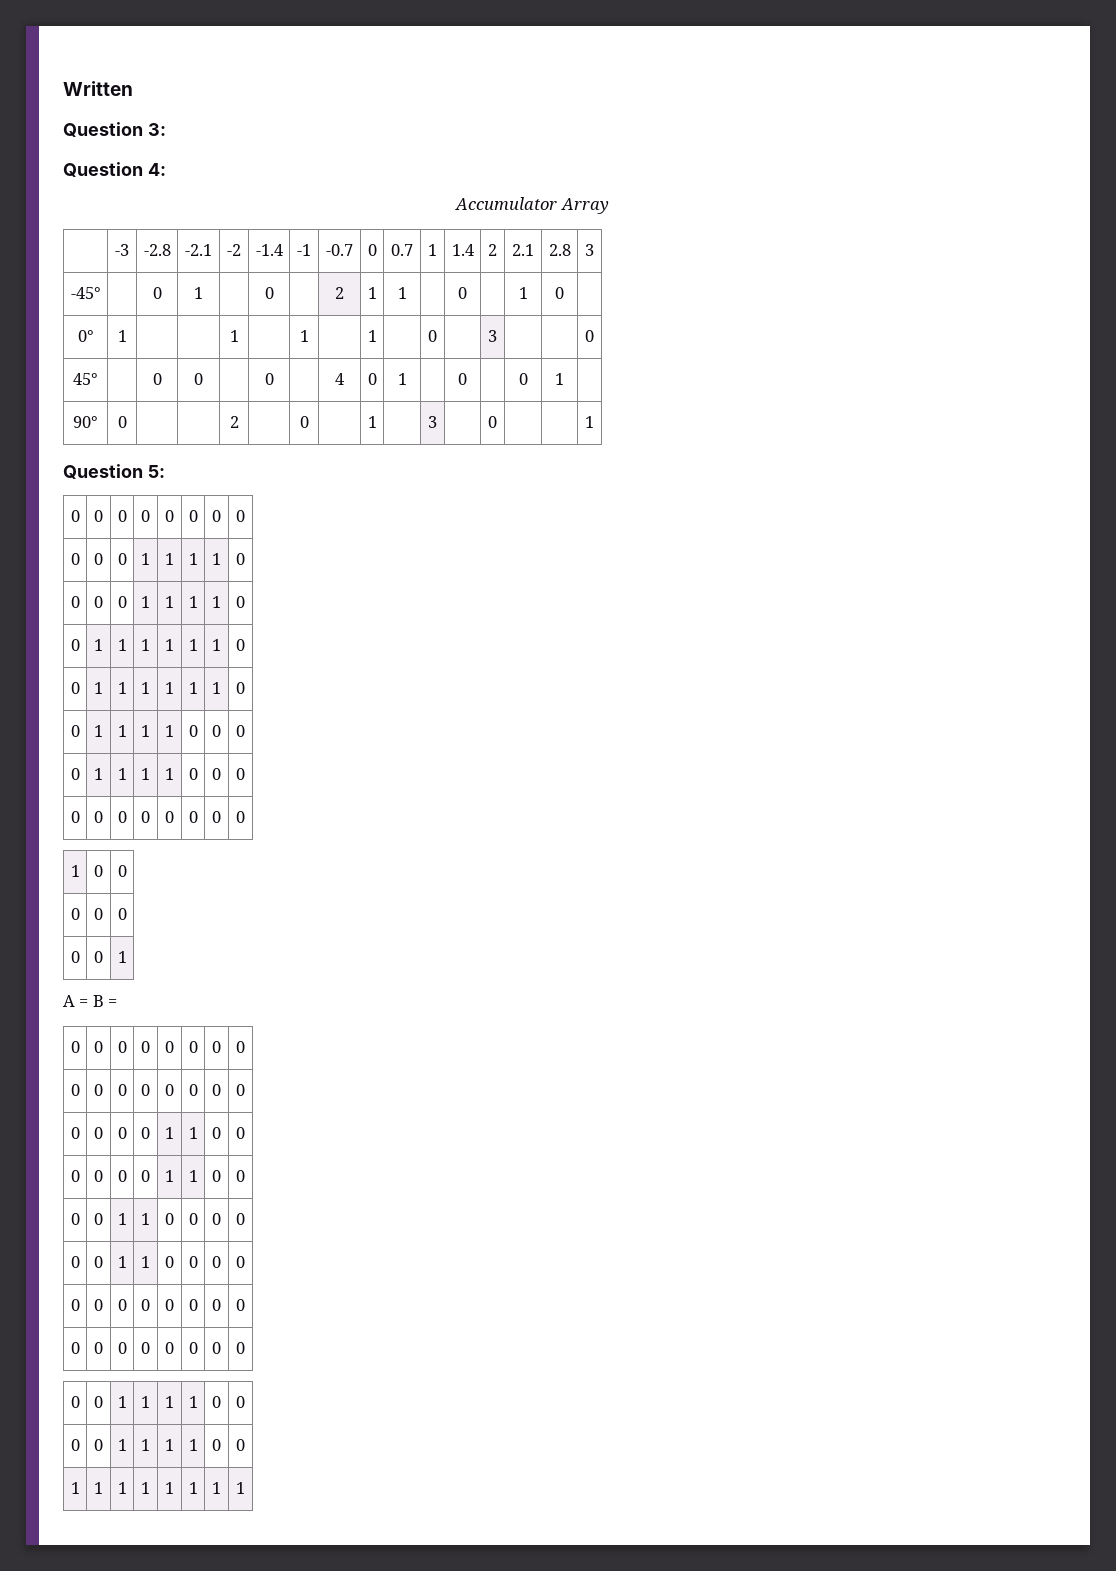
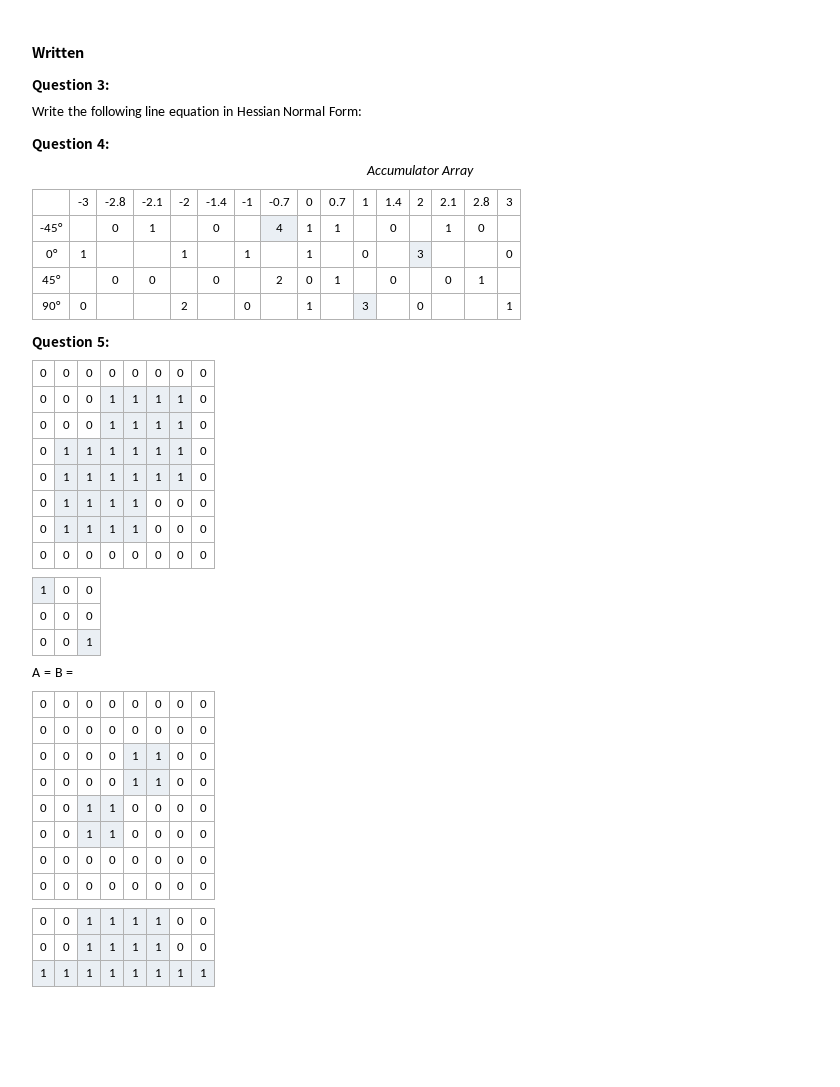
+ Write the following line equation in Hessian Normal Form:
- -45° | | 0 | 1 | | 0 | | 2 | 1 | 1 | | 0 | | 1 | 0 |
+ -45° | | 0 | 1 | | 0 | | 4 | 1 | 1 | | 0 | | 1 | 0 |
- 45° | | 0 | 0 | | 0 | | 4 | 0 | 1 | | 0 | | 0 | 1 |
+ 45° | | 0 | 0 | | 0 | | 2 | 0 | 1 | | 0 | | 0 | 1 |

